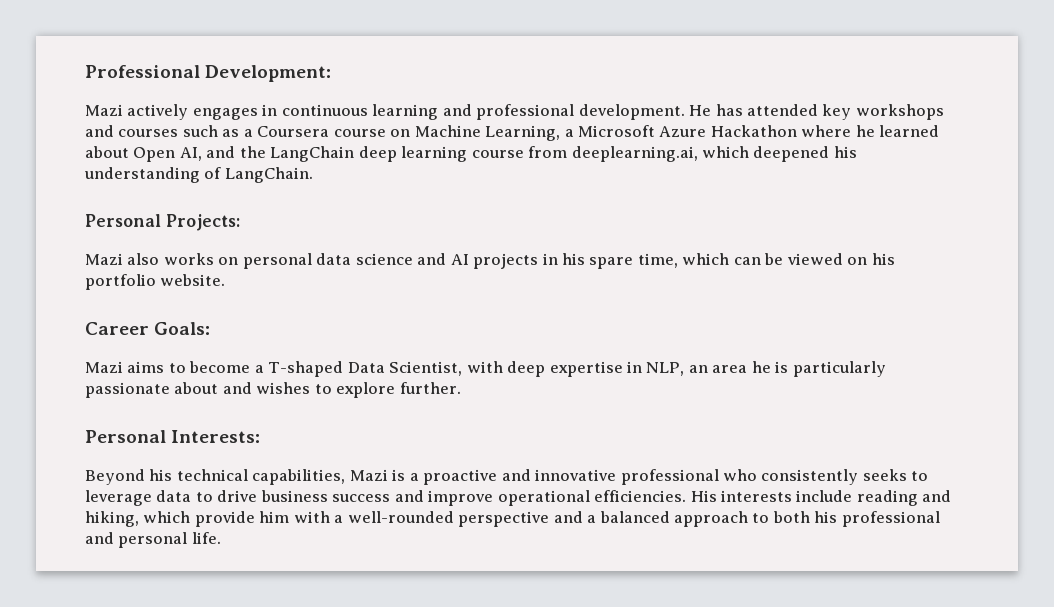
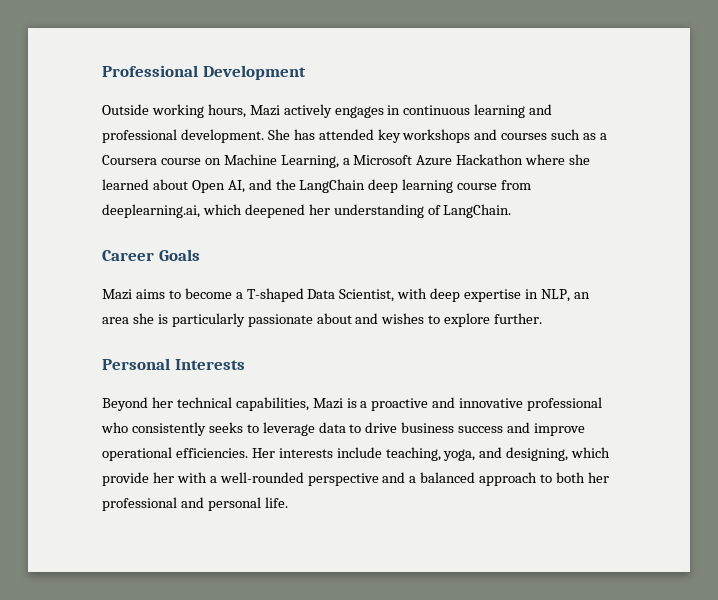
- Professional Development:
- Mazi actively engages in continuous learning and professional development.
+ Professional Development
+ Outside working hours, Mazi actively engages in continuous learning and professional development.
- He has attended key workshops and courses such as a Coursera course on Machine Learning, a Microsoft Azure Hackathon where he learned about Open AI, and the LangChain deep learning course from deeplearning.ai, which deepened his understanding of LangChain.
+ She has attended key workshops and courses such as a Coursera course on Machine Learning, a Microsoft Azure Hackathon where she learned about Open AI, and the LangChain deep learning course from deeplearning.ai, which deepened her understanding of LangChain.
- Personal Projects:
- Mazi also works on personal data science and AI projects in his spare time, which can be viewed on his portfolio website.
- Career Goals:
+ Career Goals
- Mazi aims to become a T-shaped Data Scientist, with deep expertise in NLP, an area he is particularly passionate about and wishes to explore further.
+ Mazi aims to become a T-shaped Data Scientist, with deep expertise in NLP, an area she is particularly passionate about and wishes to explore further.
- Personal Interests:
+ Personal Interests
- Beyond his technical capabilities, Mazi is a proactive and innovative professional who consistently seeks to leverage data to drive business success and improve operational efficiencies.
+ Beyond her technical capabilities, Mazi is a proactive and innovative professional who consistently seeks to leverage data to drive business success and improve operational efficiencies.
- His interests include reading and hiking, which provide him with a well-rounded perspective and a balanced approach to both his professional and personal life.
+ Her interests include teaching, yoga, and designing, which provide her with a well-rounded perspective and a balanced approach to both her professional and personal life.

